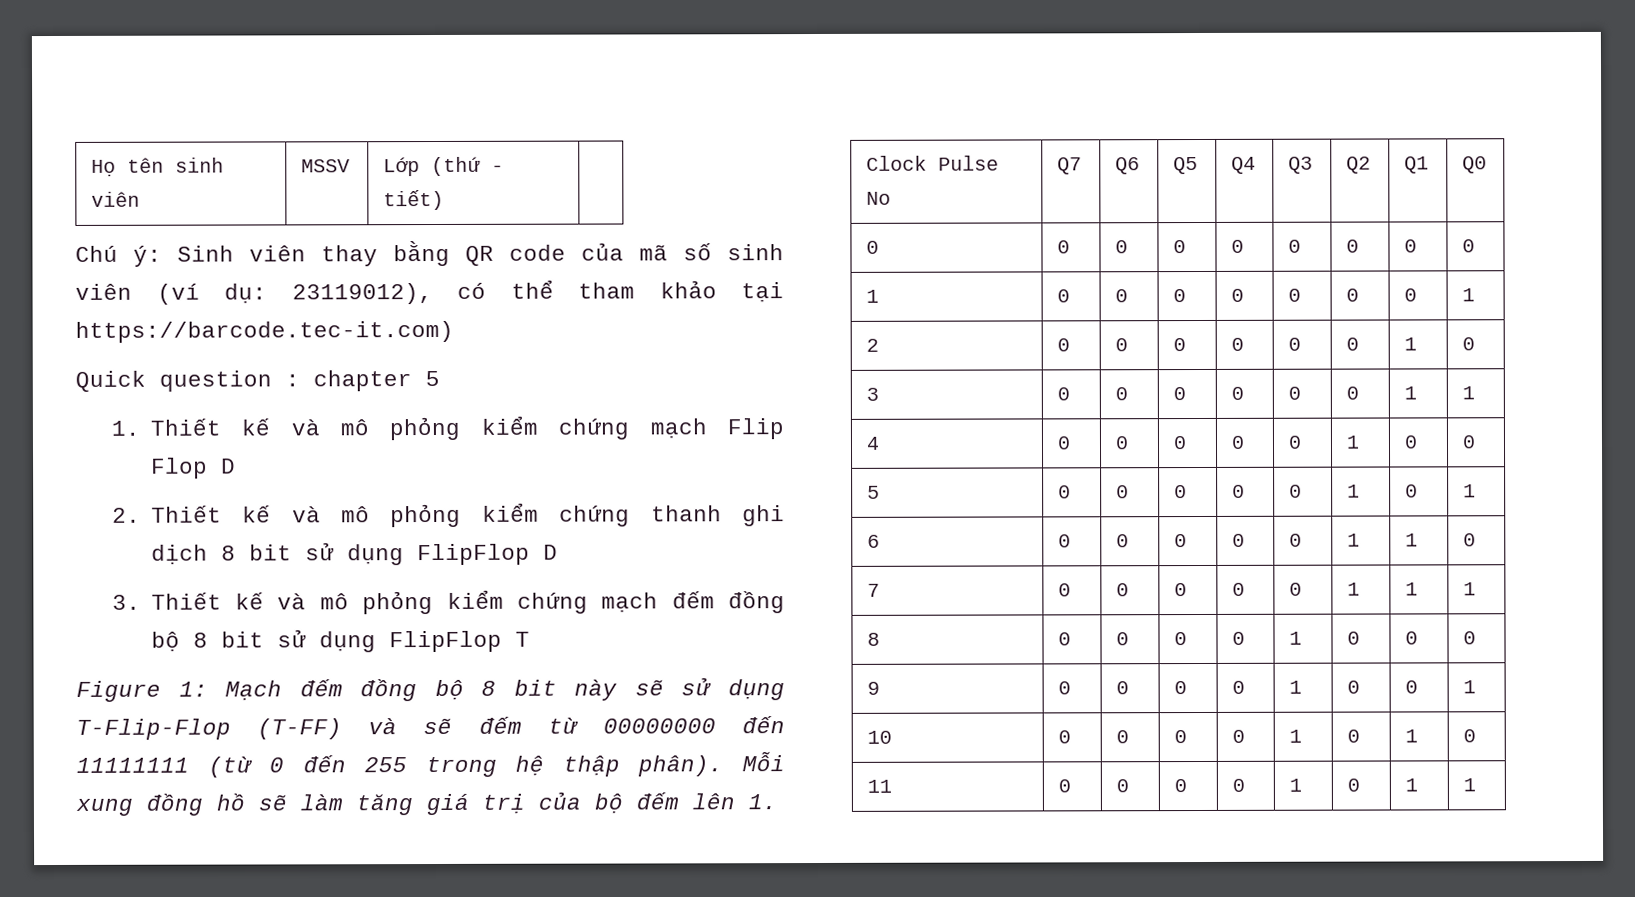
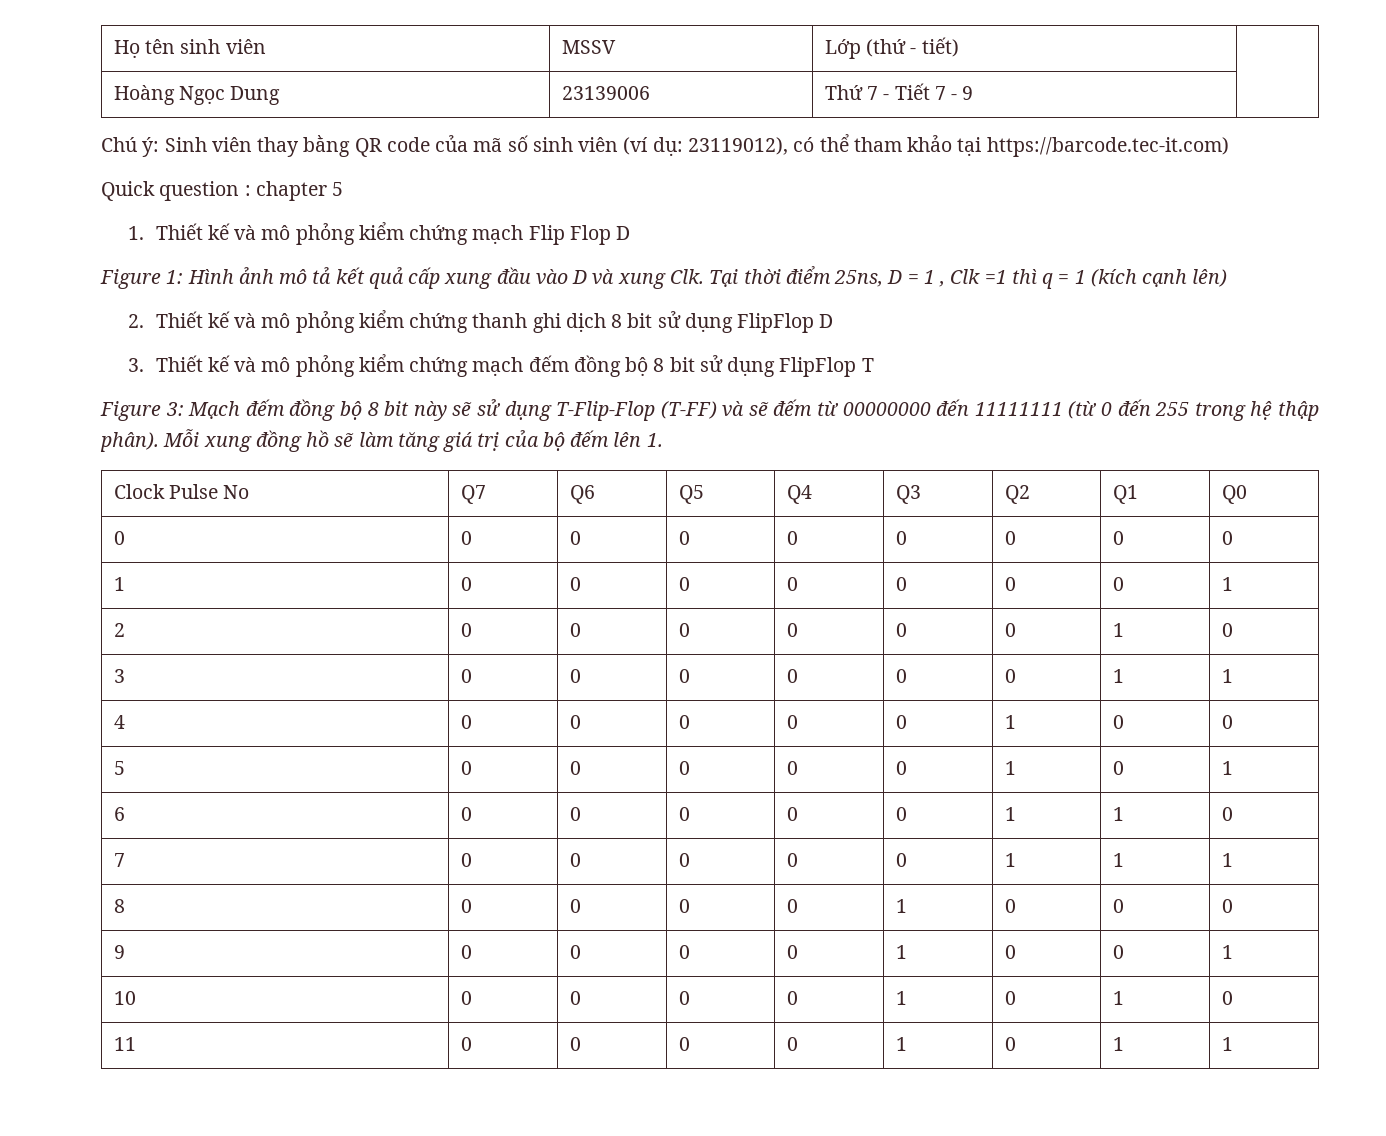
+ Hoàng Ngọc Dung | 23139006 | Thứ 7 - Tiết 7 - 9 |
+ Figure 1: Hình ảnh mô tả kết quả cấp xung đầu vào D và xung Clk. Tại thời điểm 25ns, D = 1 , Clk =1 thì q = 1 (kích cạnh lên)
- Figure 1: Mạch đếm đồng bộ 8 bit này sẽ sử dụng T-Flip-Flop (T-FF) và sẽ đếm từ 00000000 đến 11111111 (từ 0 đến 255 trong hệ thập phân).
+ Figure 3: Mạch đếm đồng bộ 8 bit này sẽ sử dụng T-Flip-Flop (T-FF) và sẽ đếm từ 00000000 đến 11111111 (từ 0 đến 255 trong hệ thập phân).

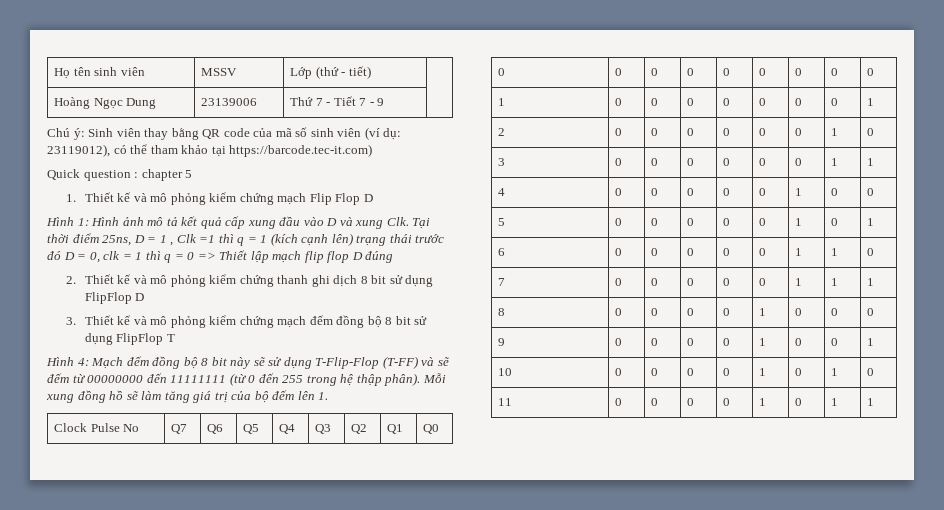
- Figure 1: Hình ảnh mô tả kết quả cấp xung đầu vào D và xung Clk. Tại thời điểm 25ns, D = 1 , Clk =1 thì q = 1 (kích cạnh lên)
+ Hình 1: Hình ảnh mô tả kết quả cấp xung đầu vào D và xung Clk. Tại thời điểm 25ns, D = 1 , Clk =1 thì q = 1 (kích cạnh lên) trạng thái trước đó D = 0, clk = 1 thì q = 0 => Thiết lập mạch flip flop D đúng
- Figure 3: Mạch đếm đồng bộ 8 bit này sẽ sử dụng T-Flip-Flop (T-FF) và sẽ đếm từ 00000000 đến 11111111 (từ 0 đến 255 trong hệ thập phân).
+ Hình 4: Mạch đếm đồng bộ 8 bit này sẽ sử dụng T-Flip-Flop (T-FF) và sẽ đếm từ 00000000 đến 11111111 (từ 0 đến 255 trong hệ thập phân).

